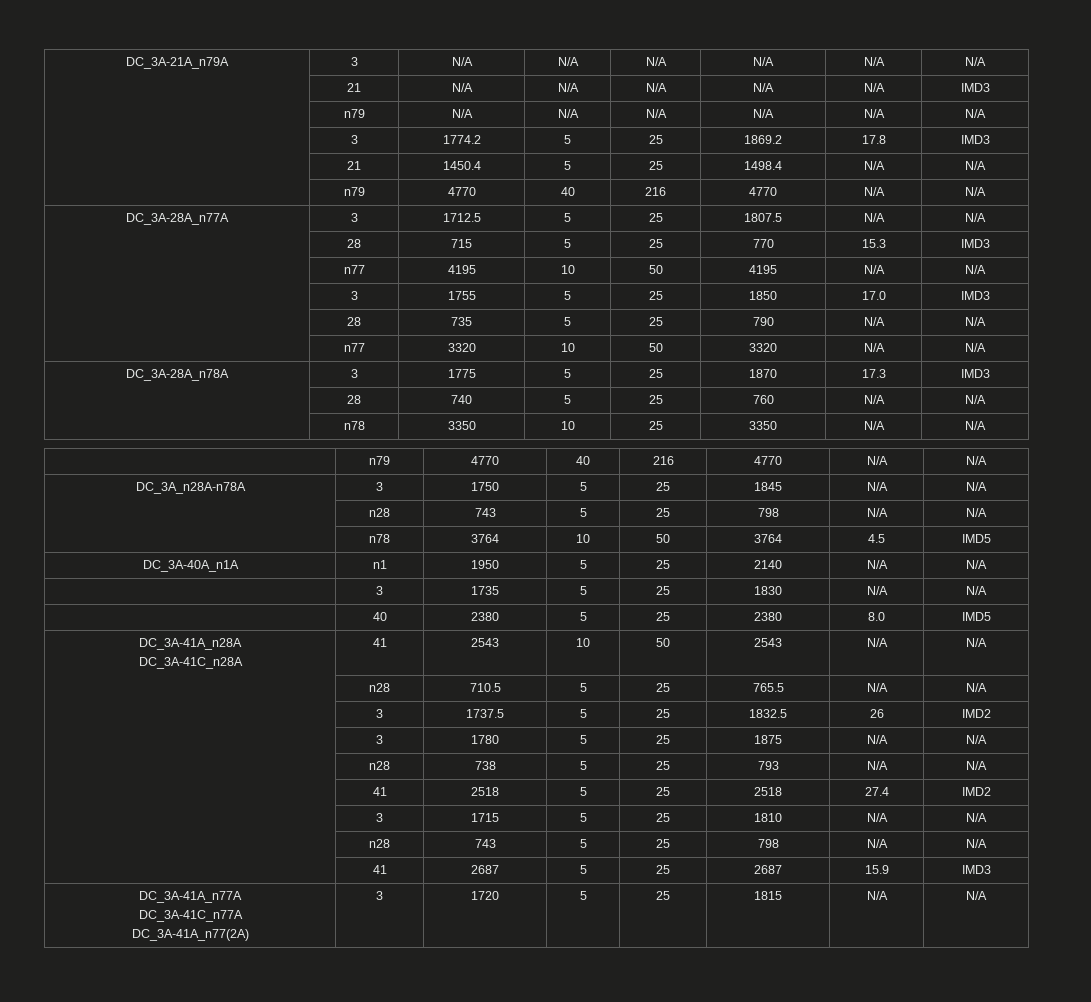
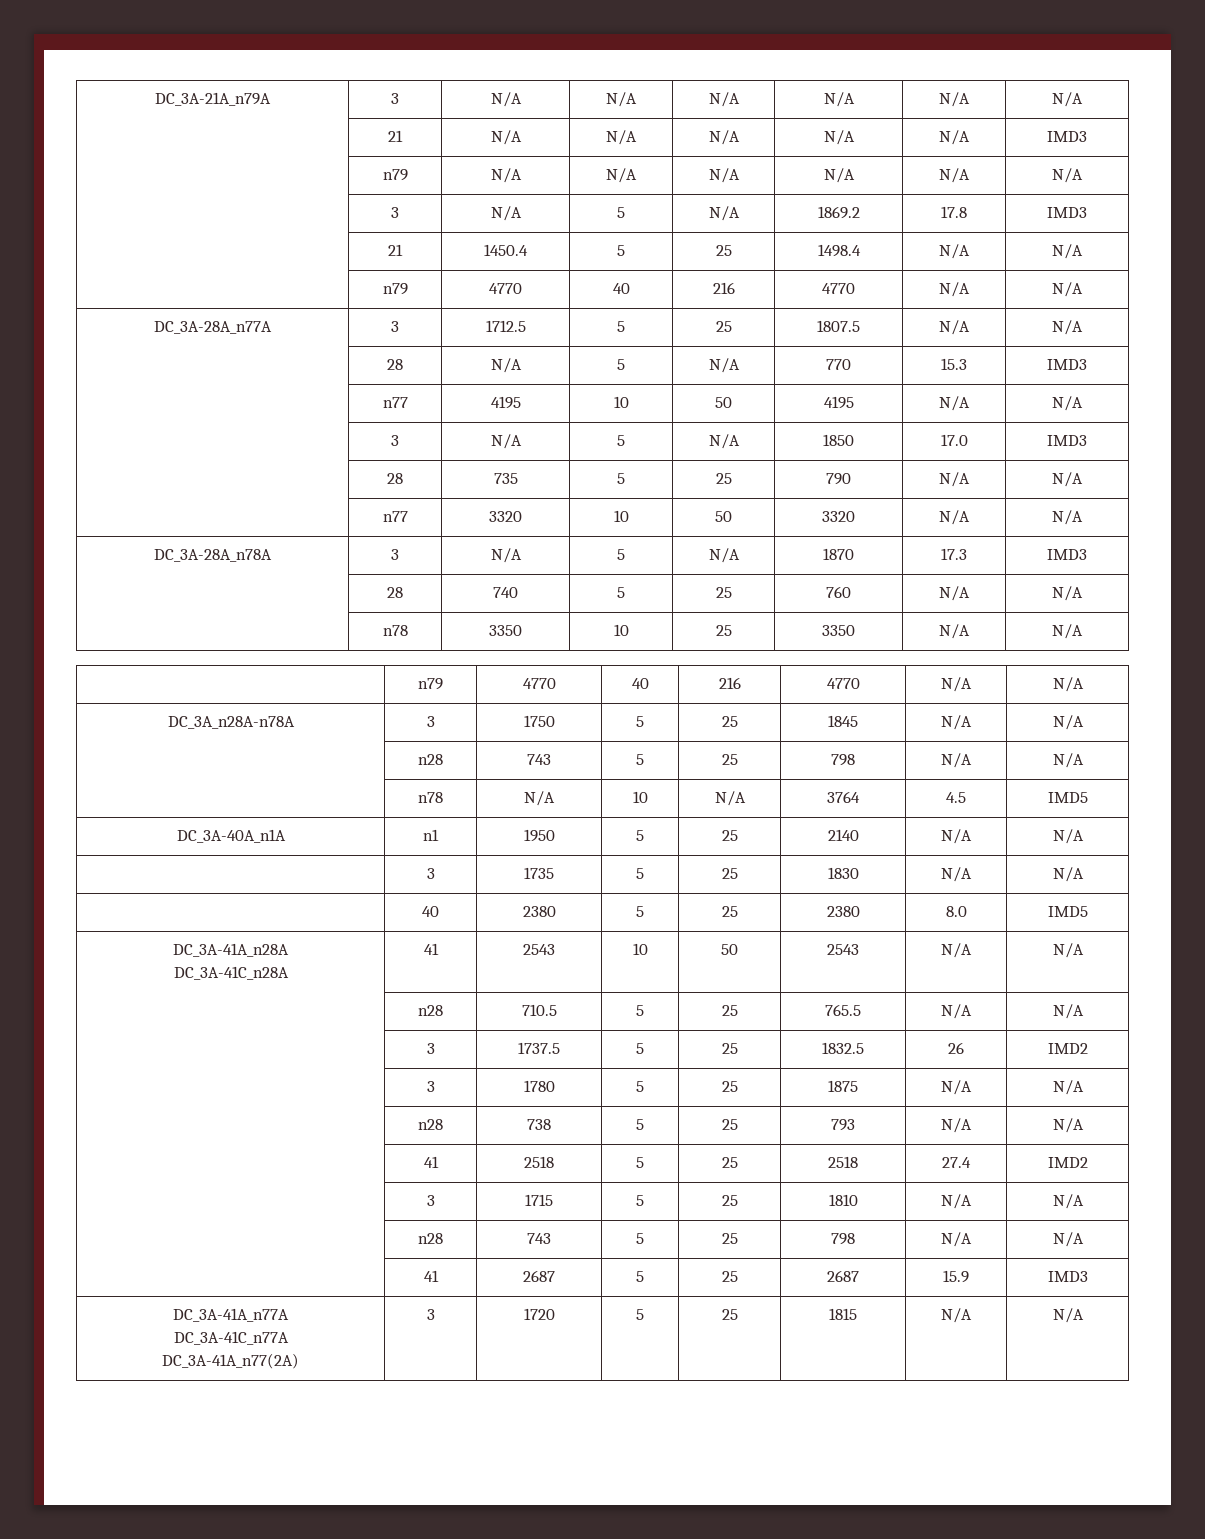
- | 3 | 1774.2 | 5 | 25 | 1869.2 | 17.8 | IMD3
+ | 3 | N/A | 5 | N/A | 1869.2 | 17.8 | IMD3
- | 28 | 715 | 5 | 25 | 770 | 15.3 | IMD3
+ | 28 | N/A | 5 | N/A | 770 | 15.3 | IMD3
- | 3 | 1755 | 5 | 25 | 1850 | 17.0 | IMD3
+ | 3 | N/A | 5 | N/A | 1850 | 17.0 | IMD3
- DC_3A-28A_n78A | 3 | 1775 | 5 | 25 | 1870 | 17.3 | IMD3
+ DC_3A-28A_n78A | 3 | N/A | 5 | N/A | 1870 | 17.3 | IMD3
- | n78 | 3764 | 10 | 50 | 3764 | 4.5 | IMD5
+ | n78 | N/A | 10 | N/A | 3764 | 4.5 | IMD5

